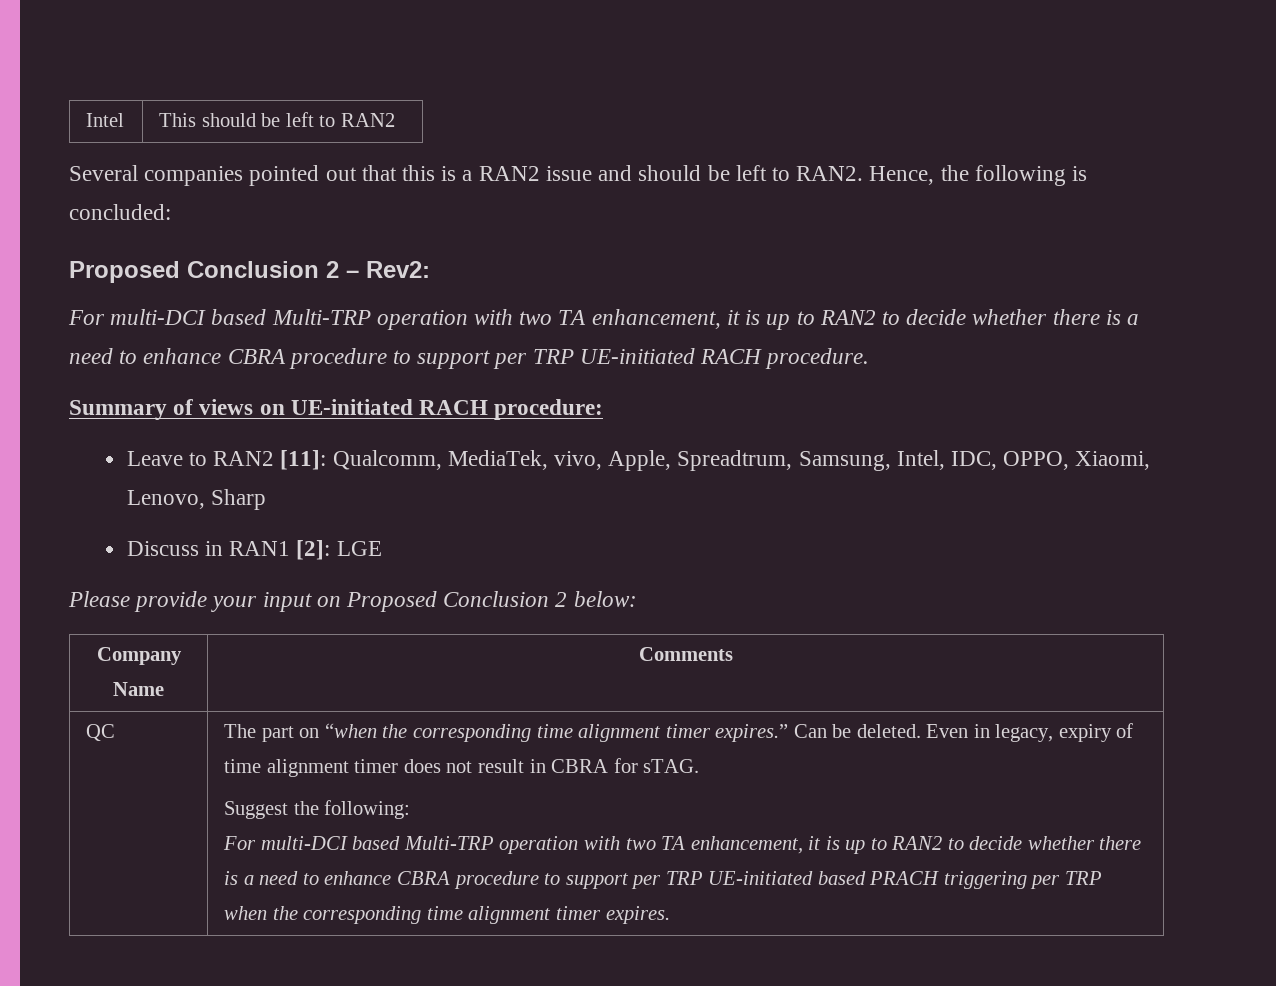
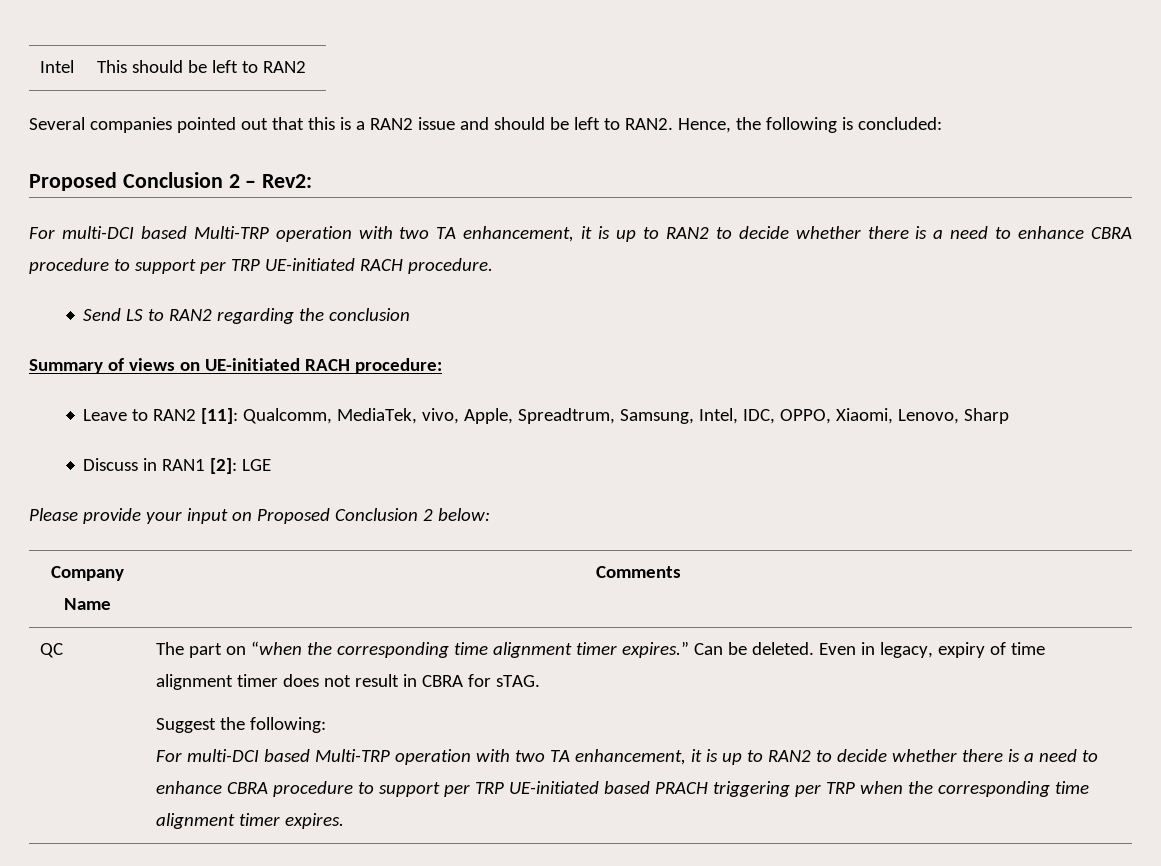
+ Send LS to RAN2 regarding the conclusion

